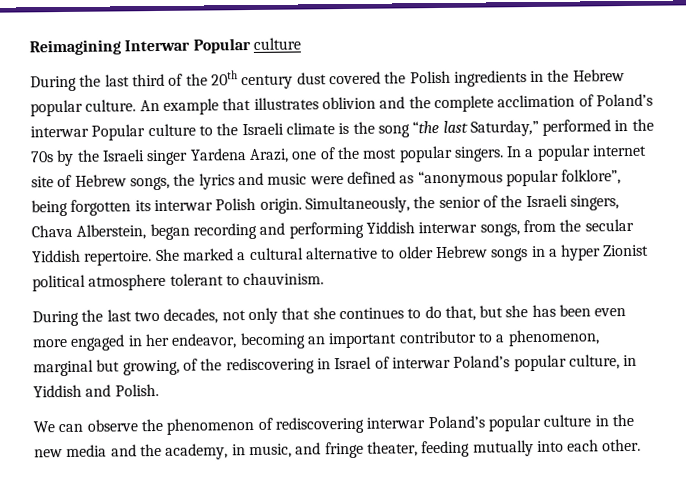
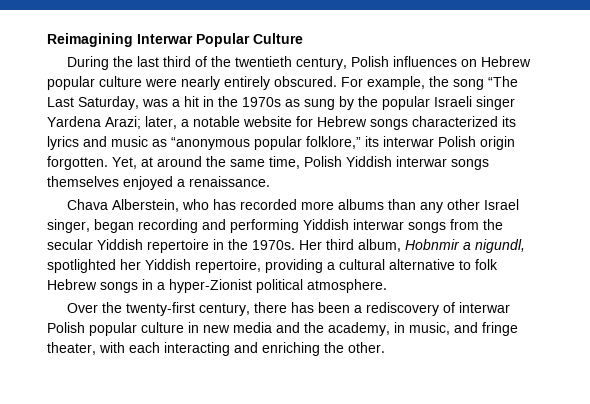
- Reimagining Interwar Popular culture
+ Reimagining Interwar Popular Culture
- During the last third of the 20th century dust covered the Polish ingredients in the Hebrew popular culture. An example that illustrates oblivion and the complete acclimation of Poland’s interwar Popular culture to the Israeli climate is the song “the last Saturday,” performed in the 70s by the Israeli singer Yardena Arazi, one of the most popular singers. In a popular internet site of Hebrew songs, the lyrics and music were defined as “anonymous popular folklore”, being forgotten its interwar Polish origin. Simultaneously, the senior of the Israeli singers, Chava Alberstein, began recording and performing Yiddish interwar songs, from the secular Yiddish repertoire. She marked a cultural alternative to older Hebrew songs in a hyper Zionist political atmosphere tolerant to chauvinism.
- During the last two decades, not only that she continues to do that, but she has been even more engaged in her endeavor, becoming an important contributor to a phenomenon, marginal but growing, of the rediscovering in Israel of interwar Poland’s popular culture, in Yiddish and Polish.
- We can observe the phenomenon of rediscovering interwar Poland’s popular culture in the new media and the academy, in music, and fringe theater, feeding mutually into each other.
+ During the last third of the twentieth century, Polish influences on Hebrew popular culture were nearly entirely obscured. For example, the song “The Last Saturday, was a hit in the 1970s as sung by the popular Israeli singer Yardena Arazi; later, a notable website for Hebrew songs characterized its lyrics and music as “anonymous popular folklore,” its interwar Polish origin forgotten. Yet, at around the same time, Polish Yiddish interwar songs themselves enjoyed a renaissance.
+ Chava Alberstein, who has recorded more albums than any other Israel singer, began recording and performing Yiddish interwar songs from the secular Yiddish repertoire in the 1970s. Her third album, Hobnmir a nigundl, spotlighted her Yiddish repertoire, providing a cultural alternative to folk Hebrew songs in a hyper-Zionist political atmosphere.
+ Over the twenty-first century, there has been a rediscovery of interwar Polish popular culture in new media and the academy, in music, and fringe theater, with each interacting and enriching the other.

